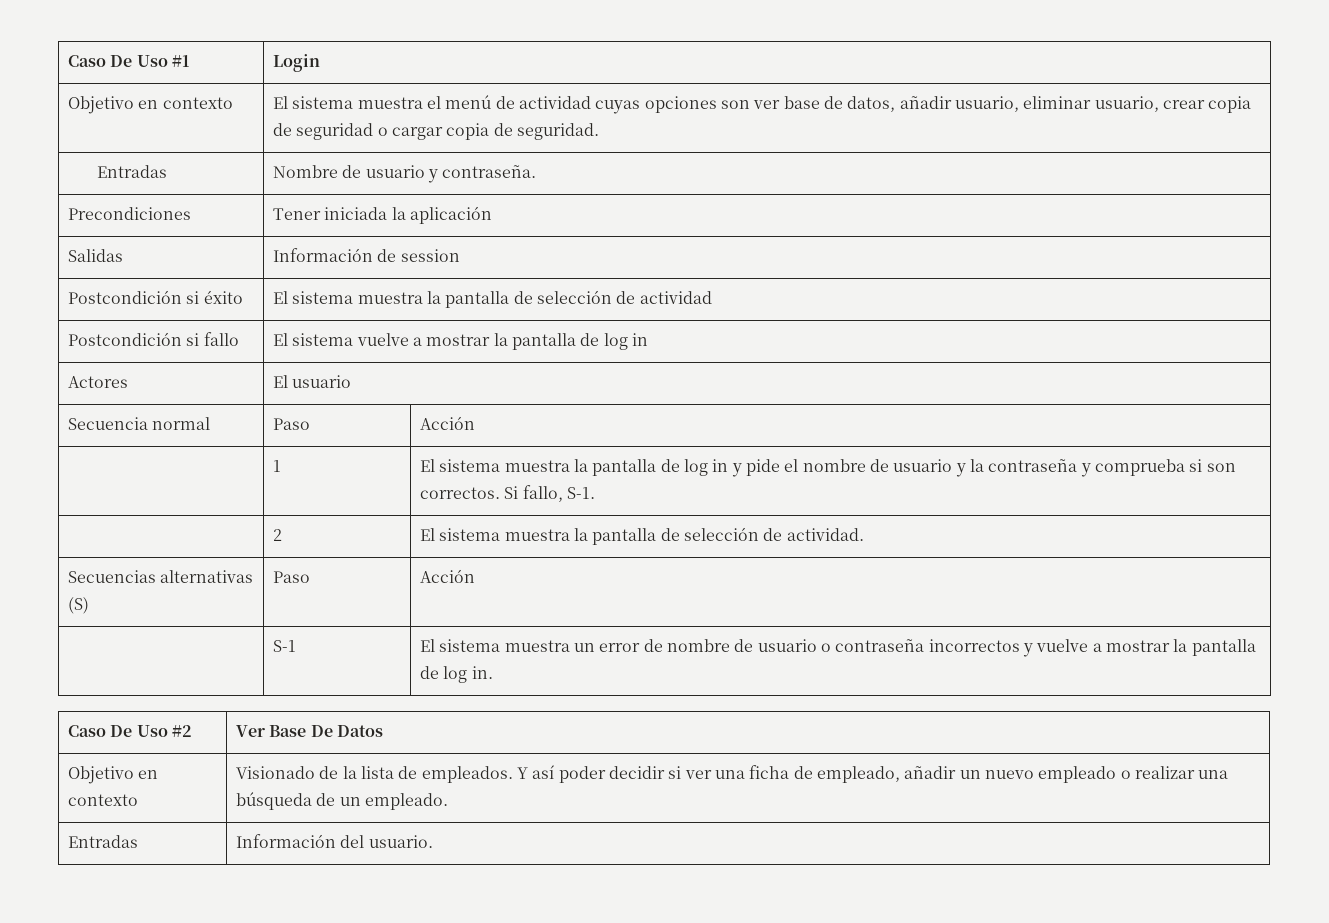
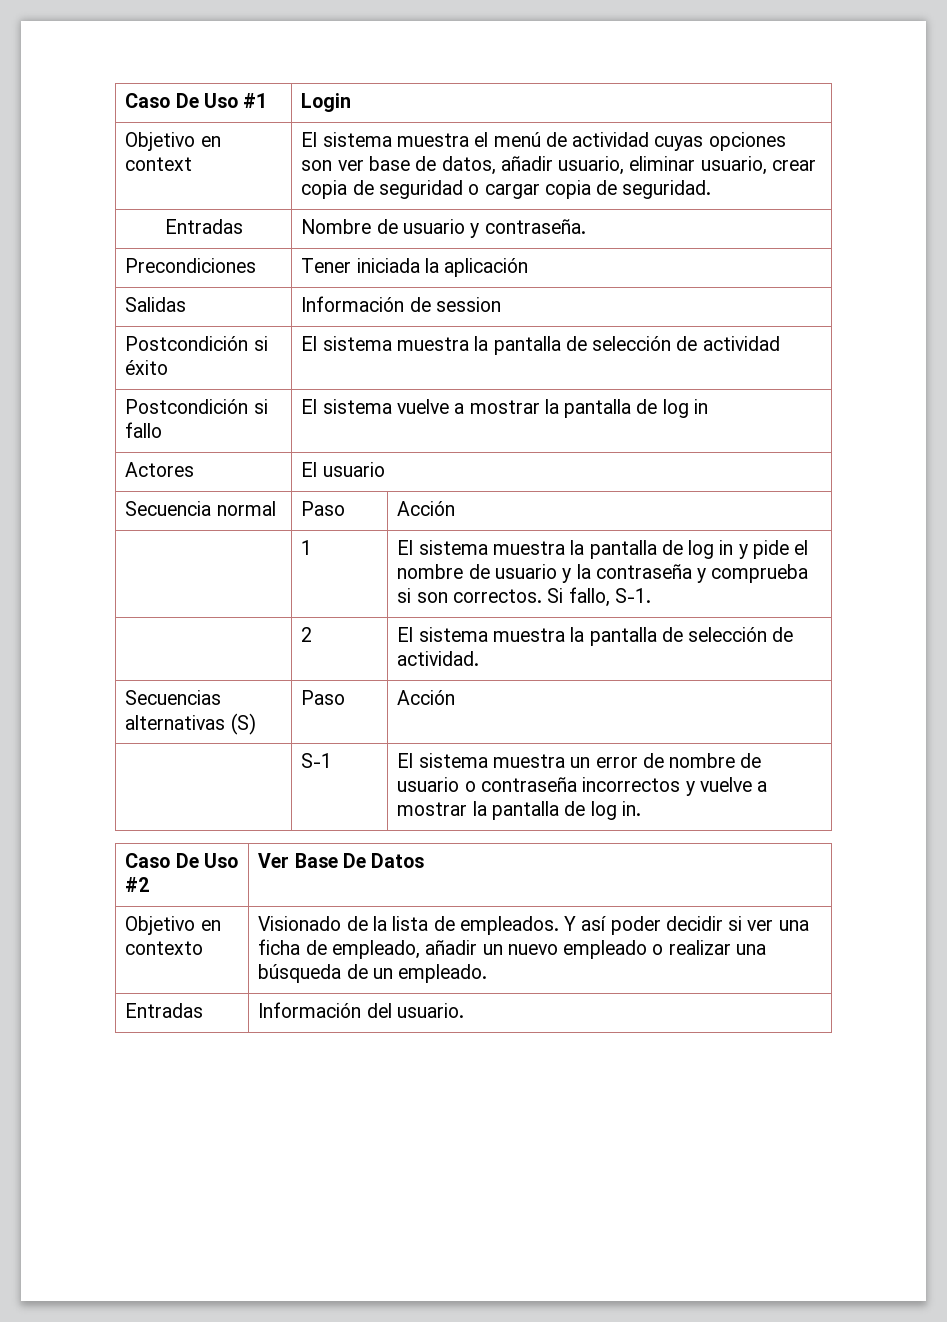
- Objetivo en contexto | El sistema muestra el menú de actividad cuyas opciones son ver base de datos, añadir usuario, eliminar usuario, crear copia de seguridad o cargar copia de seguridad.
+ Objetivo en context | El sistema muestra el menú de actividad cuyas opciones son ver base de datos, añadir usuario, eliminar usuario, crear copia de seguridad o cargar copia de seguridad.

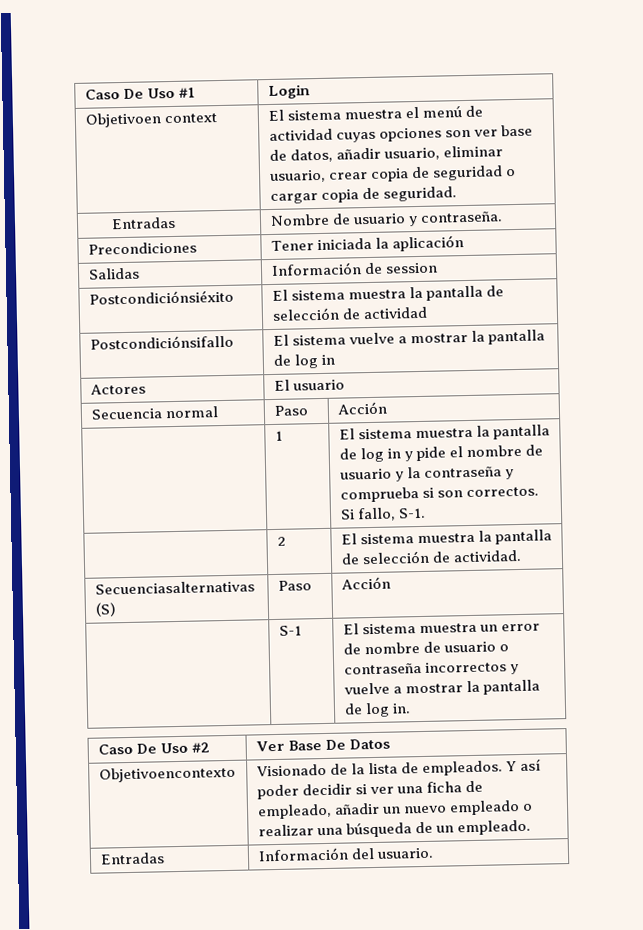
- Objetivo en context | El sistema muestra el menú de actividad cuyas opciones son ver base de datos, añadir usuario, eliminar usuario, crear copia de seguridad o cargar copia de seguridad.
+ Objetivoen context | El sistema muestra el menú de actividad cuyas opciones son ver base de datos, añadir usuario, eliminar usuario, crear copia de seguridad o cargar copia de seguridad.
- Postcondición si éxito | El sistema muestra la pantalla de selección de actividad
+ Postcondiciónsiéxito | El sistema muestra la pantalla de selección de actividad
- Postcondición si fallo | El sistema vuelve a mostrar la pantalla de log in
+ Postcondiciónsifallo | El sistema vuelve a mostrar la pantalla de log in
- Secuencias alternativas (S) | Paso | Acción
+ Secuenciasalternativas (S) | Paso | Acción
- Objetivo en contexto | Visionado de la lista de empleados. Y así poder decidir si ver una ficha de empleado, añadir un nuevo empleado o realizar una búsqueda de un empleado.
+ Objetivoencontexto | Visionado de la lista de empleados. Y así poder decidir si ver una ficha de empleado, añadir un nuevo empleado o realizar una búsqueda de un empleado.

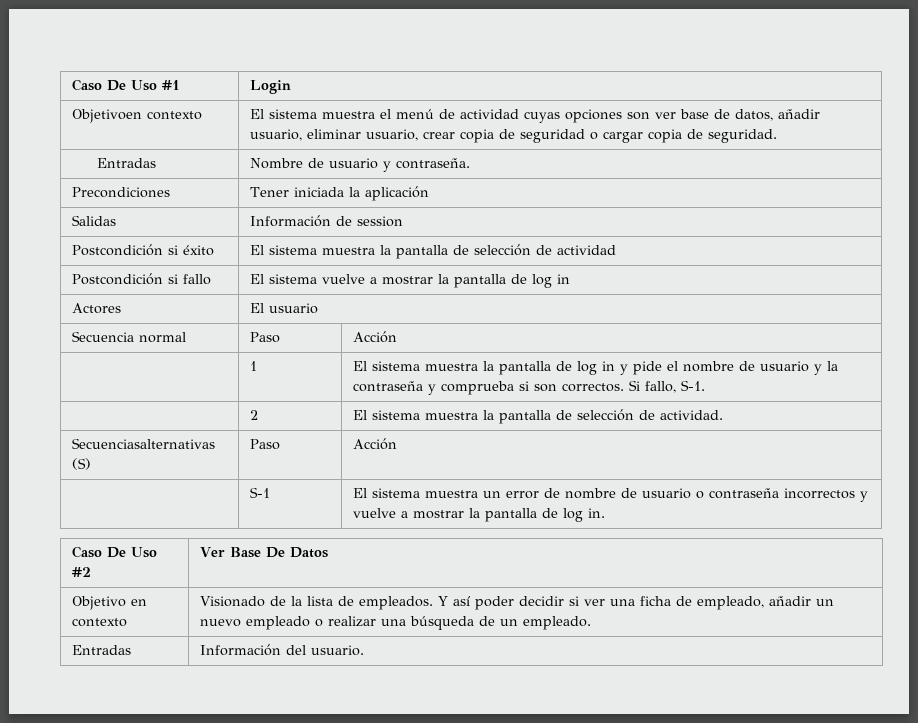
- Objetivoen context | El sistema muestra el menú de actividad cuyas opciones son ver base de datos, añadir usuario, eliminar usuario, crear copia de seguridad o cargar copia de seguridad.
+ Objetivoen contexto | El sistema muestra el menú de actividad cuyas opciones son ver base de datos, añadir usuario, eliminar usuario, crear copia de seguridad o cargar copia de seguridad.
- Postcondiciónsiéxito | El sistema muestra la pantalla de selección de actividad
+ Postcondición si éxito | El sistema muestra la pantalla de selección de actividad
- Postcondiciónsifallo | El sistema vuelve a mostrar la pantalla de log in
+ Postcondición si fallo | El sistema vuelve a mostrar la pantalla de log in
- Objetivoencontexto | Visionado de la lista de empleados. Y así poder decidir si ver una ficha de empleado, añadir un nuevo empleado o realizar una búsqueda de un empleado.
+ Objetivo en contexto | Visionado de la lista de empleados. Y así poder decidir si ver una ficha de empleado, añadir un nuevo empleado o realizar una búsqueda de un empleado.

